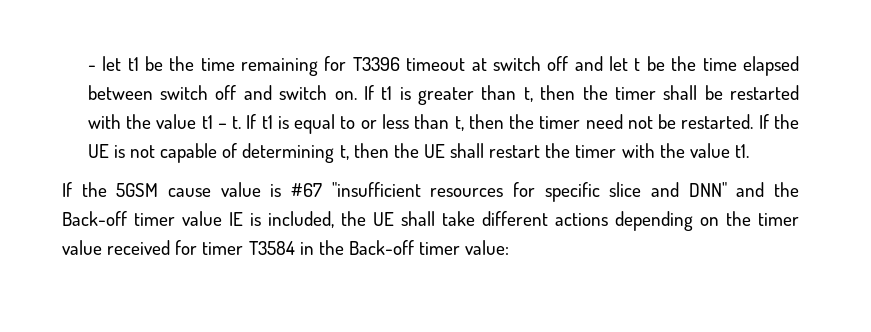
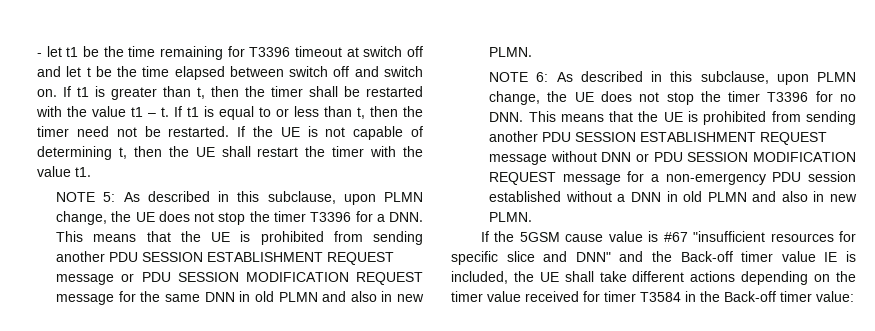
+ NOTE 5: As described in this subclause, upon PLMN change, the UE does not stop the timer T3396 for a DNN. This means that the UE is prohibited from sending another PDU SESSION ESTABLISHMENT REQUEST message or PDU SESSION MODIFICATION REQUEST message for the same DNN in old PLMN and also in new PLMN.
+ NOTE 6: As described in this subclause, upon PLMN change, the UE does not stop the timer T3396 for no DNN. This means that the UE is prohibited from sending another PDU SESSION ESTABLISHMENT REQUEST message without DNN or PDU SESSION MODIFICATION REQUEST message for a non-emergency PDU session established without a DNN in old PLMN and also in new PLMN.

